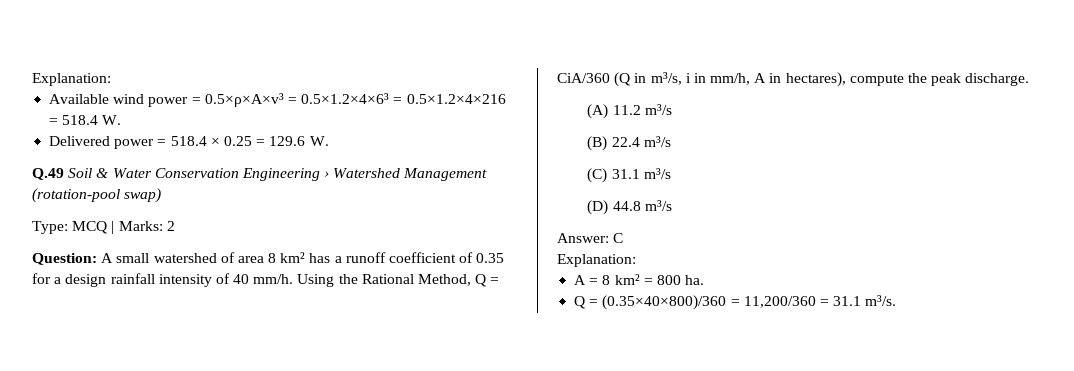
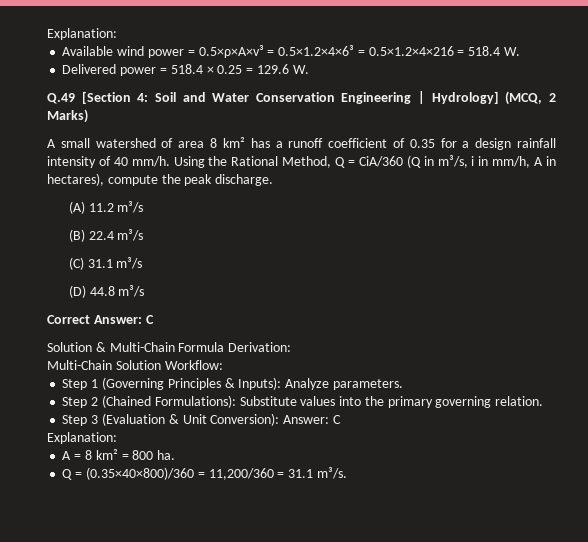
- Q.49 Soil & Water Conservation Engineering › Watershed Management (rotation-pool swap)
- Type: MCQ | Marks: 2
- Question: A small watershed of area 8 km² has a runoff coefficient of 0.35 for a design rainfall intensity of 40 mm/h.
+ Q.49 [Section 4: Soil and Water Conservation Engineering | Hydrology] (MCQ, 2 Marks)
+ A small watershed of area 8 km² has a runoff coefficient of 0.35 for a design rainfall intensity of 40 mm/h.
- Answer: C
+ Correct Answer: C
+ Solution & Multi-Chain Formula Derivation:
+ Multi-Chain Solution Workflow:
+ Step 1 (Governing Principles & Inputs): Analyze parameters.
+ Step 2 (Chained Formulations): Substitute values into the primary governing relation.
+ Step 3 (Evaluation & Unit Conversion): Answer: C

